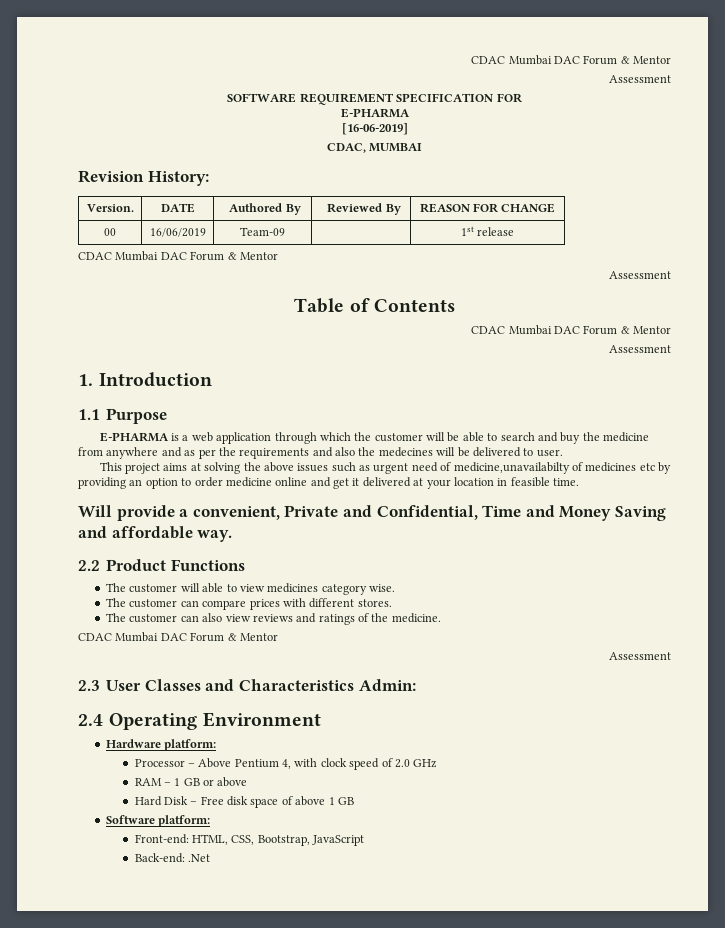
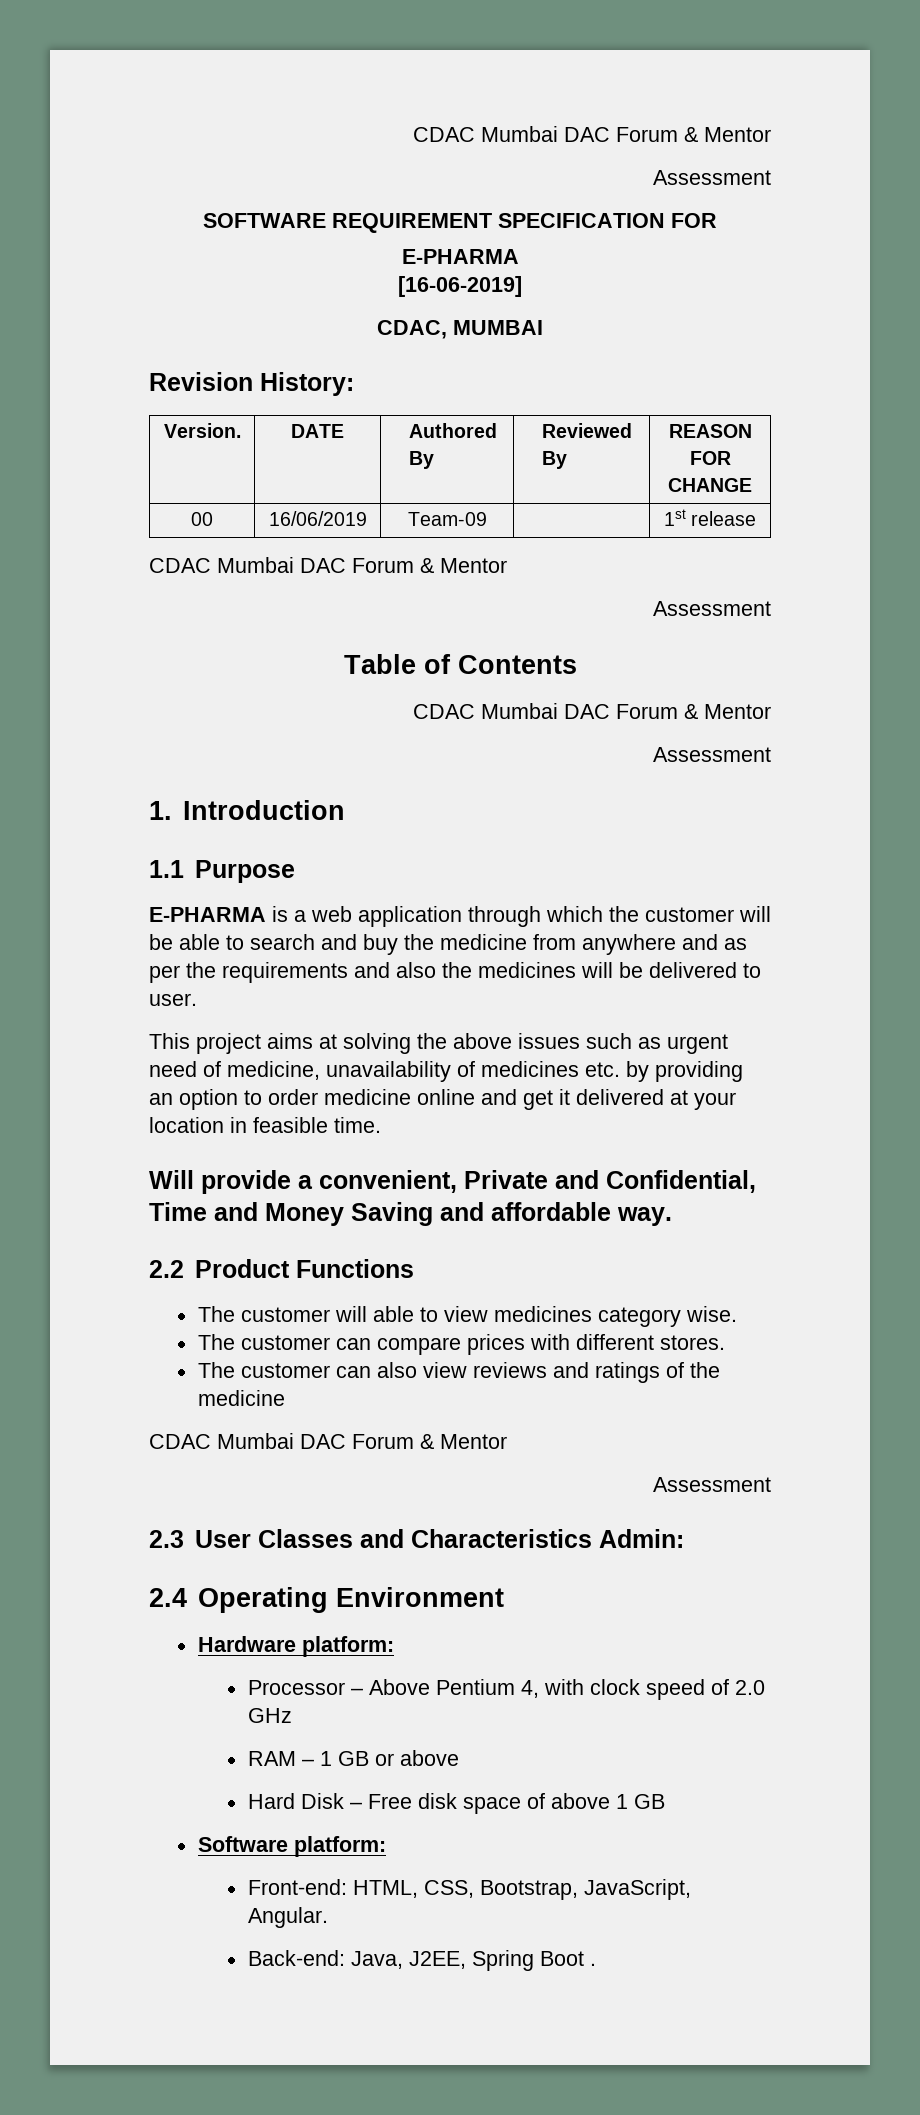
- E-PHARMA is a web application through which the customer will be able to search and buy the medicine from anywhere and as per the requirements and also the medecines will be delivered to user.
+ E-PHARMA is a web application through which the customer will be able to search and buy the medicine from anywhere and as per the requirements and also the medicines will be delivered to user.
- This project aims at solving the above issues such as urgent need of medicine,unavailabilty of medicines etc by providing an option to order medicine online and get it delivered at your location in feasible time.
+ This project aims at solving the above issues such as urgent need of medicine, unavailability of medicines etc. by providing an option to order medicine online and get it delivered at your location in feasible time.
- The customer can also view reviews and ratings of the medicine.
+ The customer can also view reviews and ratings of the medicine
- Front-end: HTML, CSS, Bootstrap, JavaScript
+ Front-end: HTML, CSS, Bootstrap, JavaScript, Angular.
- Back-end: .Net
+ Back-end: Java, J2EE, Spring Boot .

